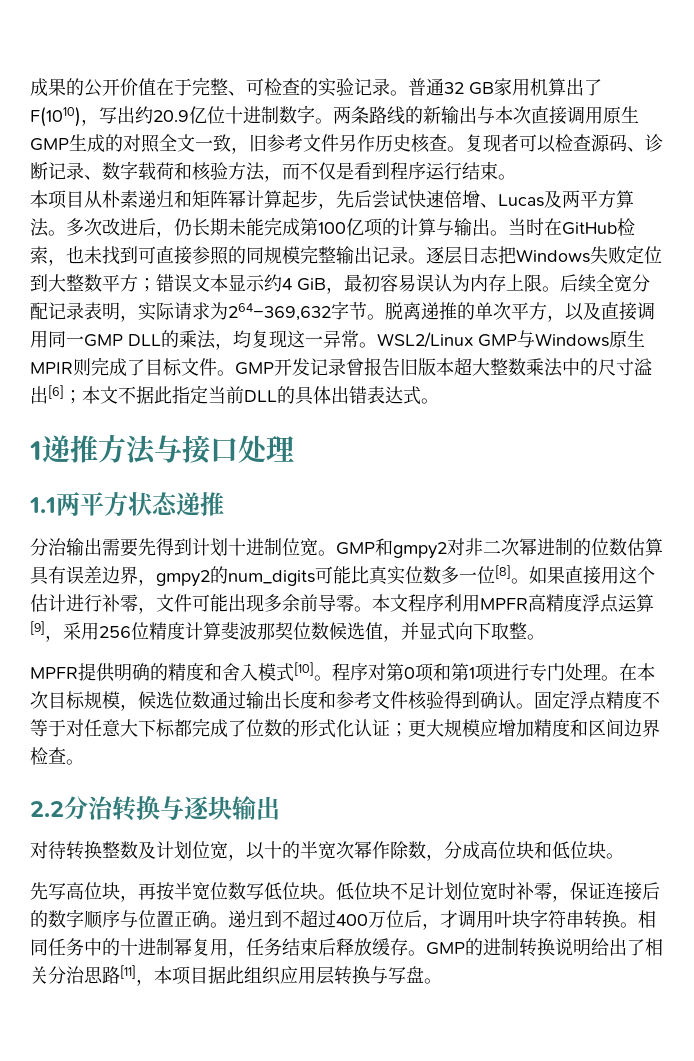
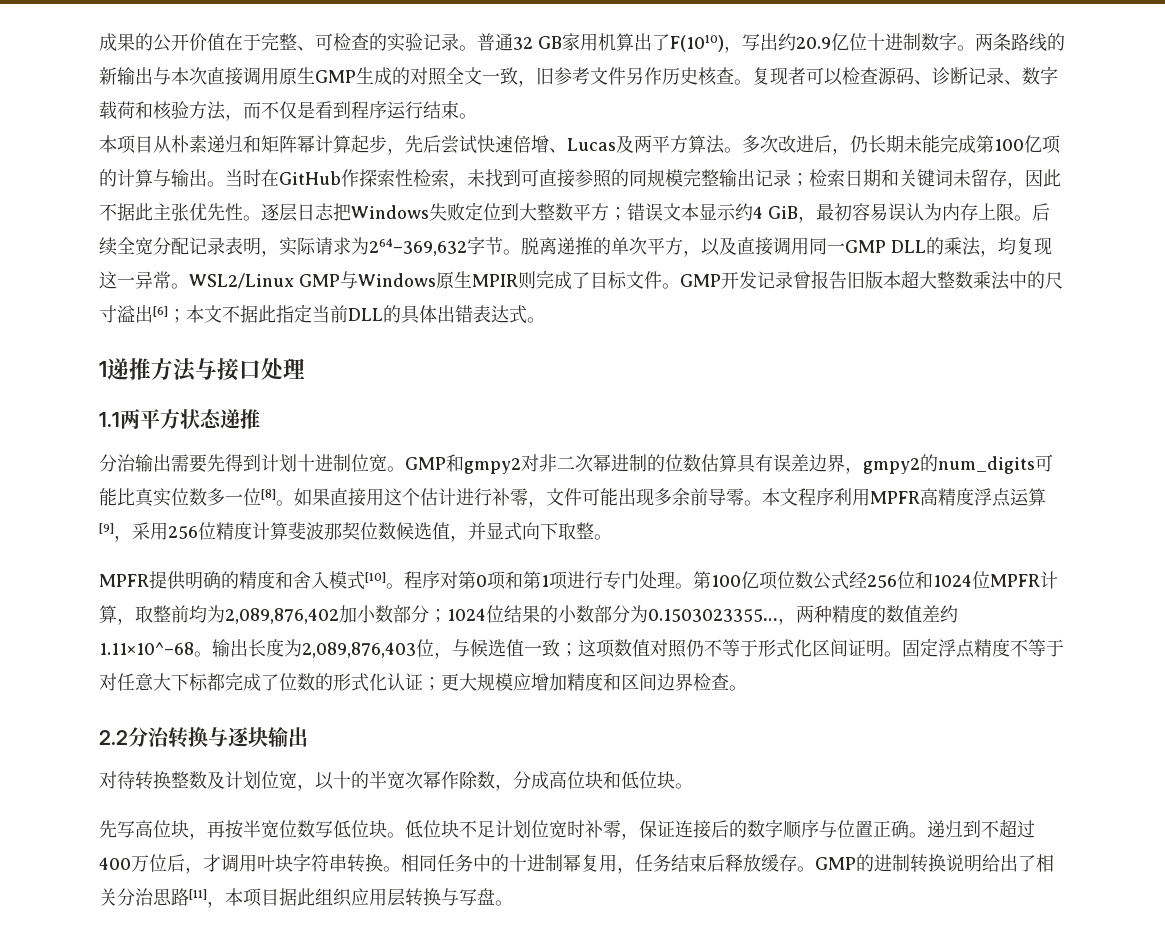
- 当时在GitHub检索，也未找到可直接参照的同规模完整输出记录。
+ 当时在GitHub作探索性检索，未找到可直接参照的同规模完整输出记录；检索日期和关键词未留存，因此不据此主张优先性。
- 在本次目标规模，候选位数通过输出长度和参考文件核验得到确认。
+ 第100亿项位数公式经256位和1024位MPFR计算，取整前均为2,089,876,402加小数部分；1024位结果的小数部分为0.1503023355…，两种精度的数值差约1.11×10^−68。输出长度为2,089,876,403位，与候选值一致；这项数值对照仍不等于形式化区间证明。

